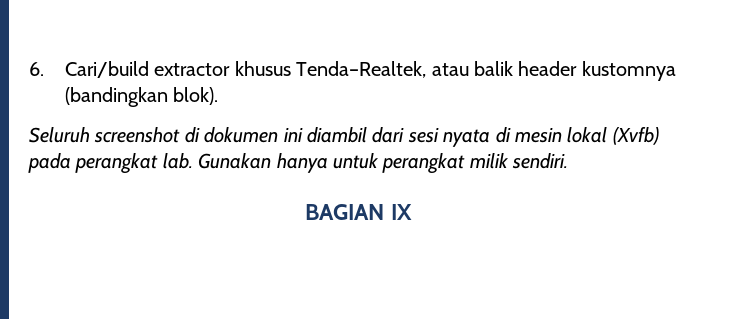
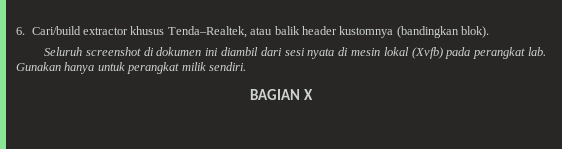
- BAGIAN IX
+ BAGIAN X

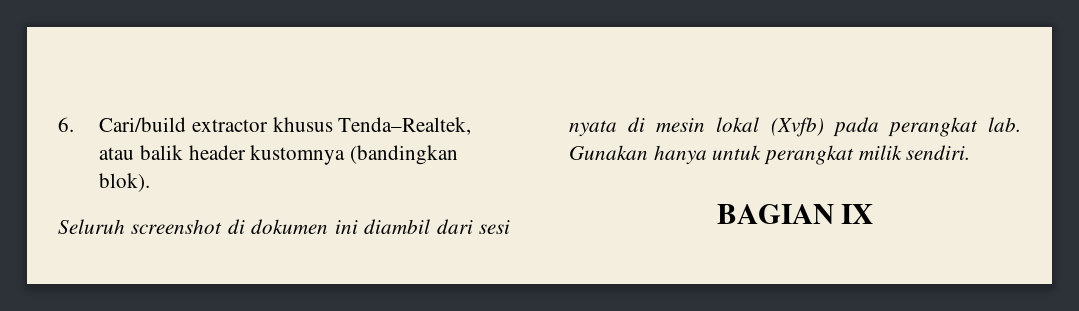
- BAGIAN X
+ BAGIAN IX

